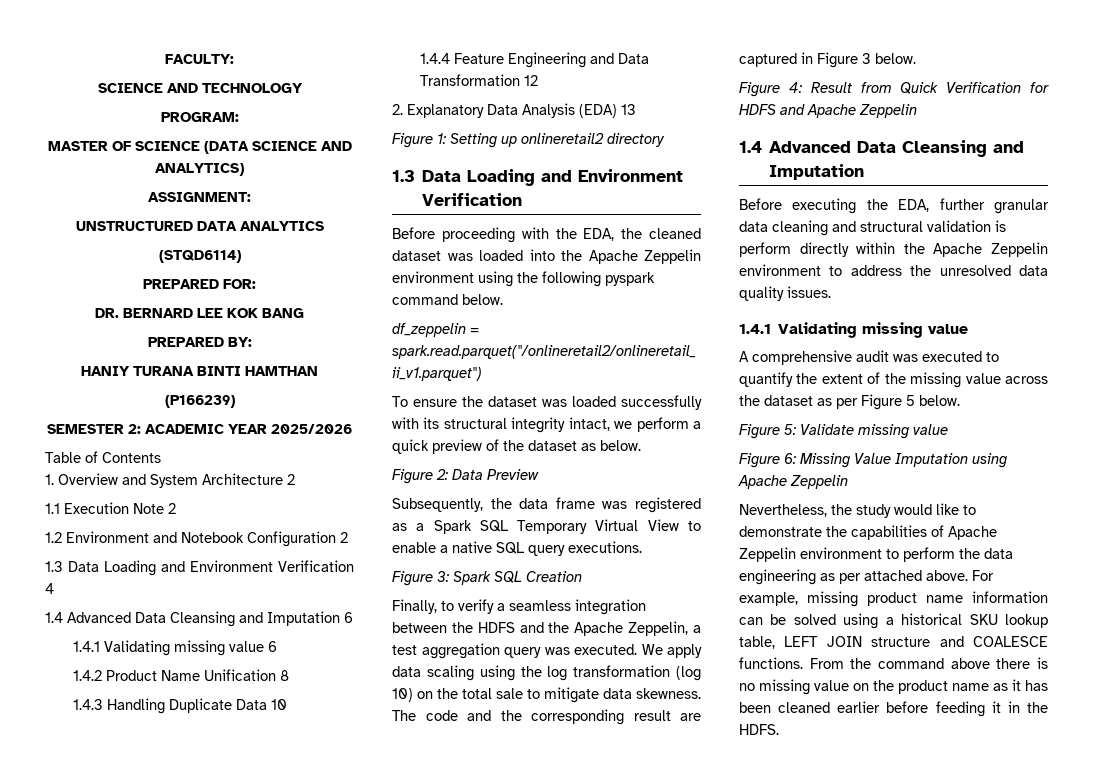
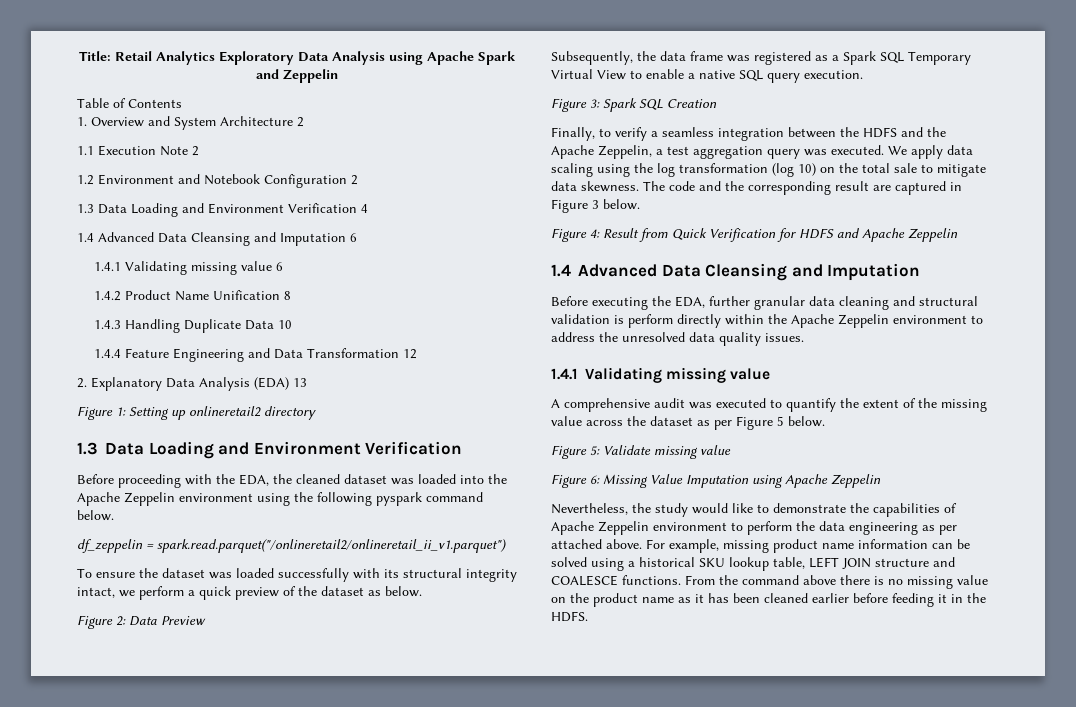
- FACULTY:
- SCIENCE AND TECHNOLOGY
- PROGRAM:
- MASTER OF SCIENCE (DATA SCIENCE AND ANALYTICS)
- ASSIGNMENT:
- UNSTRUCTURED DATA ANALYTICS
- (STQD6114)
- PREPARED FOR:
- DR. BERNARD LEE KOK BANG
- PREPARED BY:
- HANIY TURANA BINTI HAMTHAN
- (P166239)
- SEMESTER 2: ACADEMIC YEAR 2025/2026
+ Title: Retail Analytics Exploratory Data Analysis using Apache Spark and Zeppelin
- Subsequently, the data frame was registered as a Spark SQL Temporary Virtual View to enable a native SQL query executions.
+ Subsequently, the data frame was registered as a Spark SQL Temporary Virtual View to enable a native SQL query execution.

